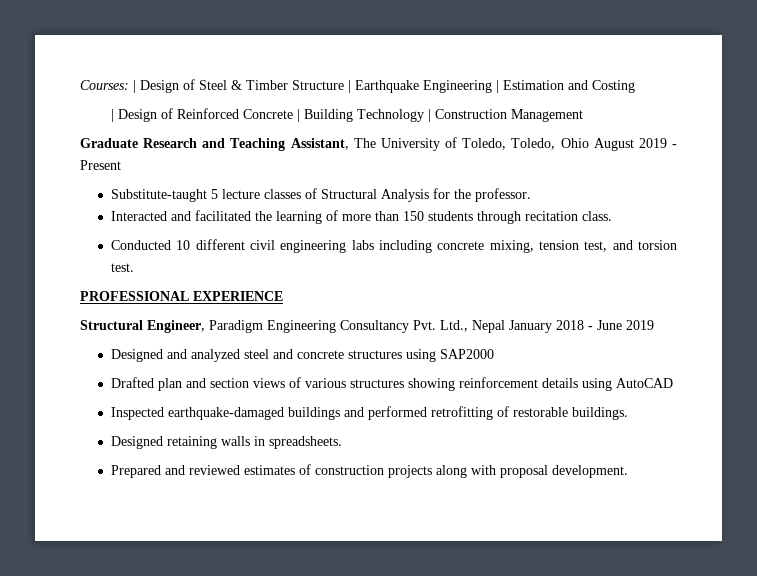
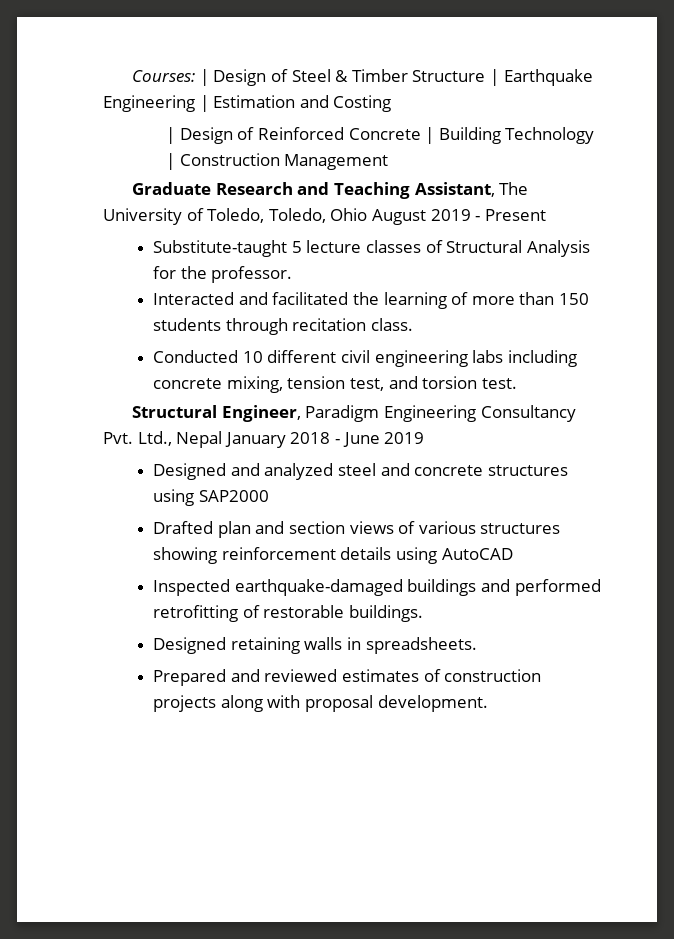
- PROFESSIONAL EXPERIENCE

